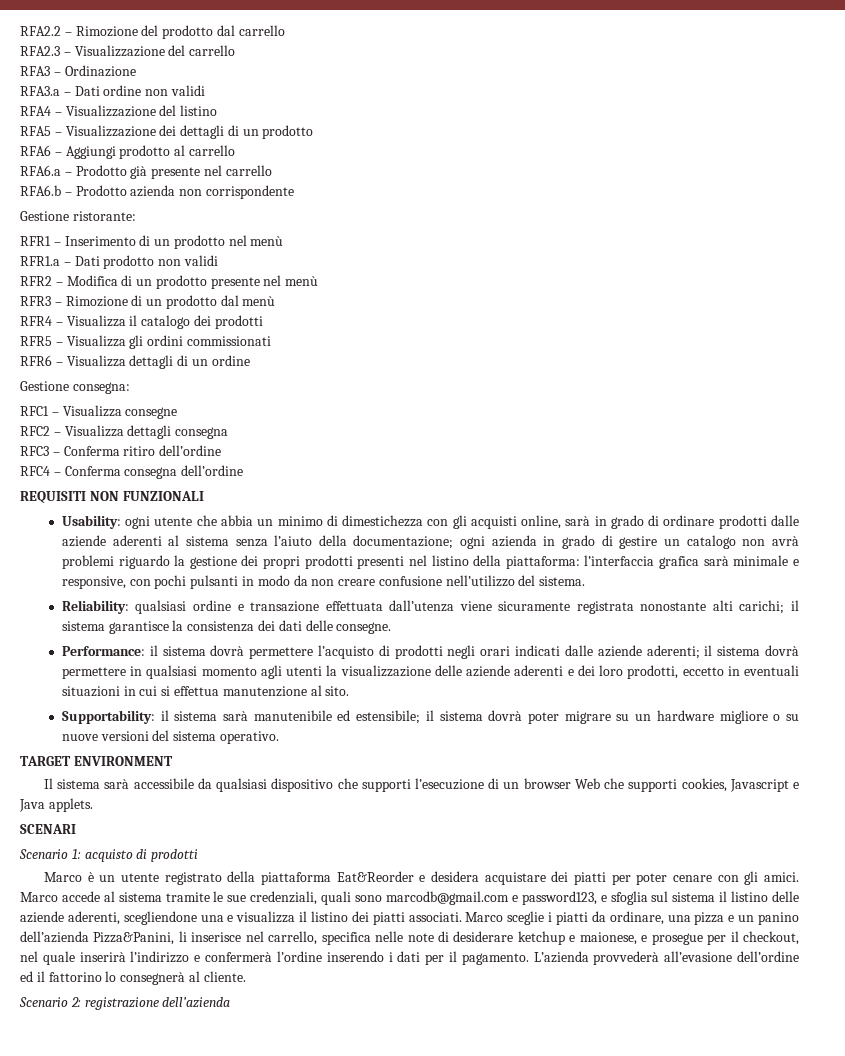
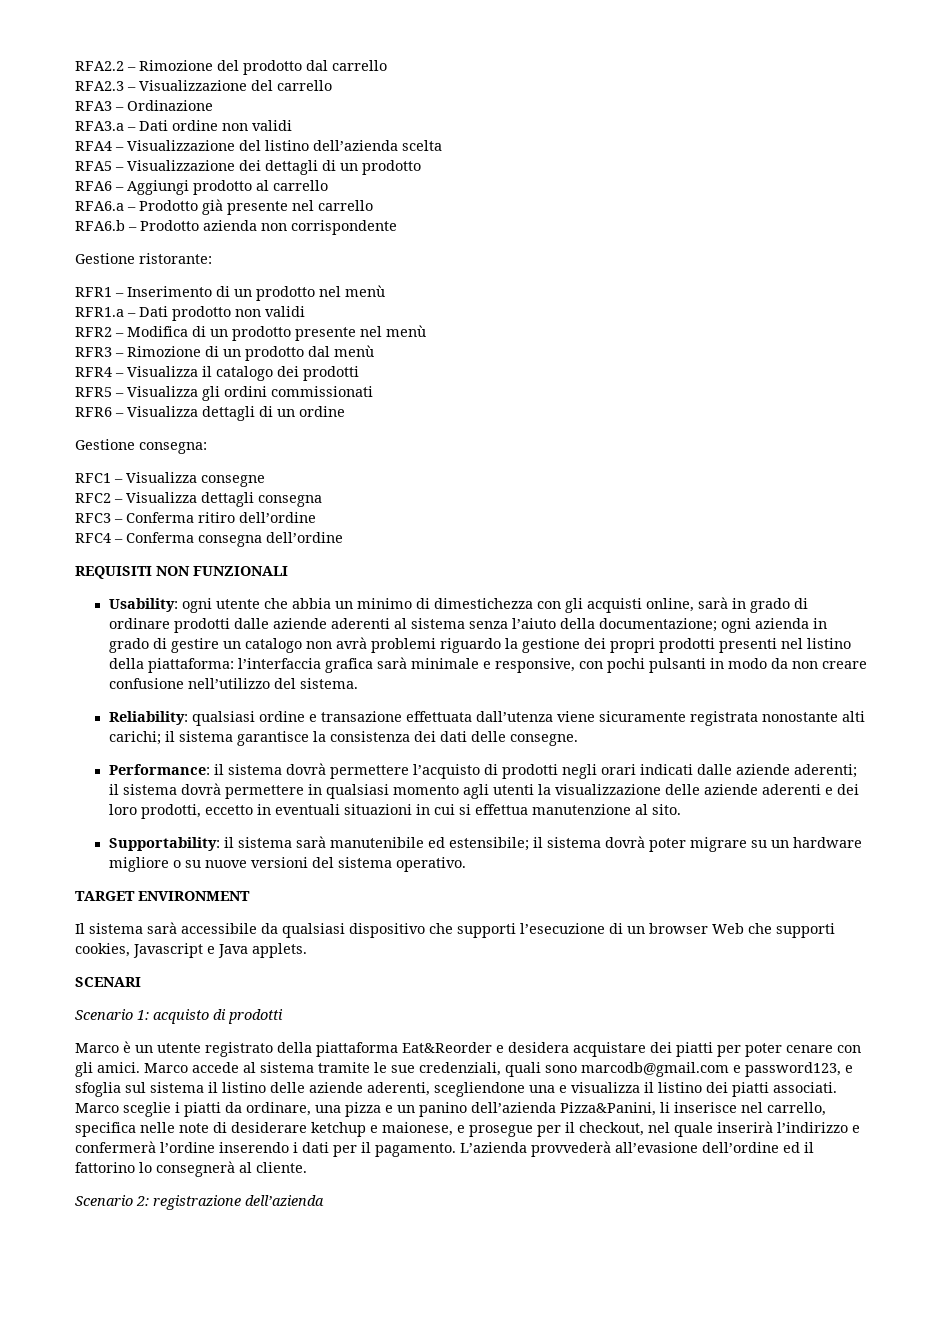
- RFA4 – Visualizzazione del listino
+ RFA4 – Visualizzazione del listino dell’azienda scelta

